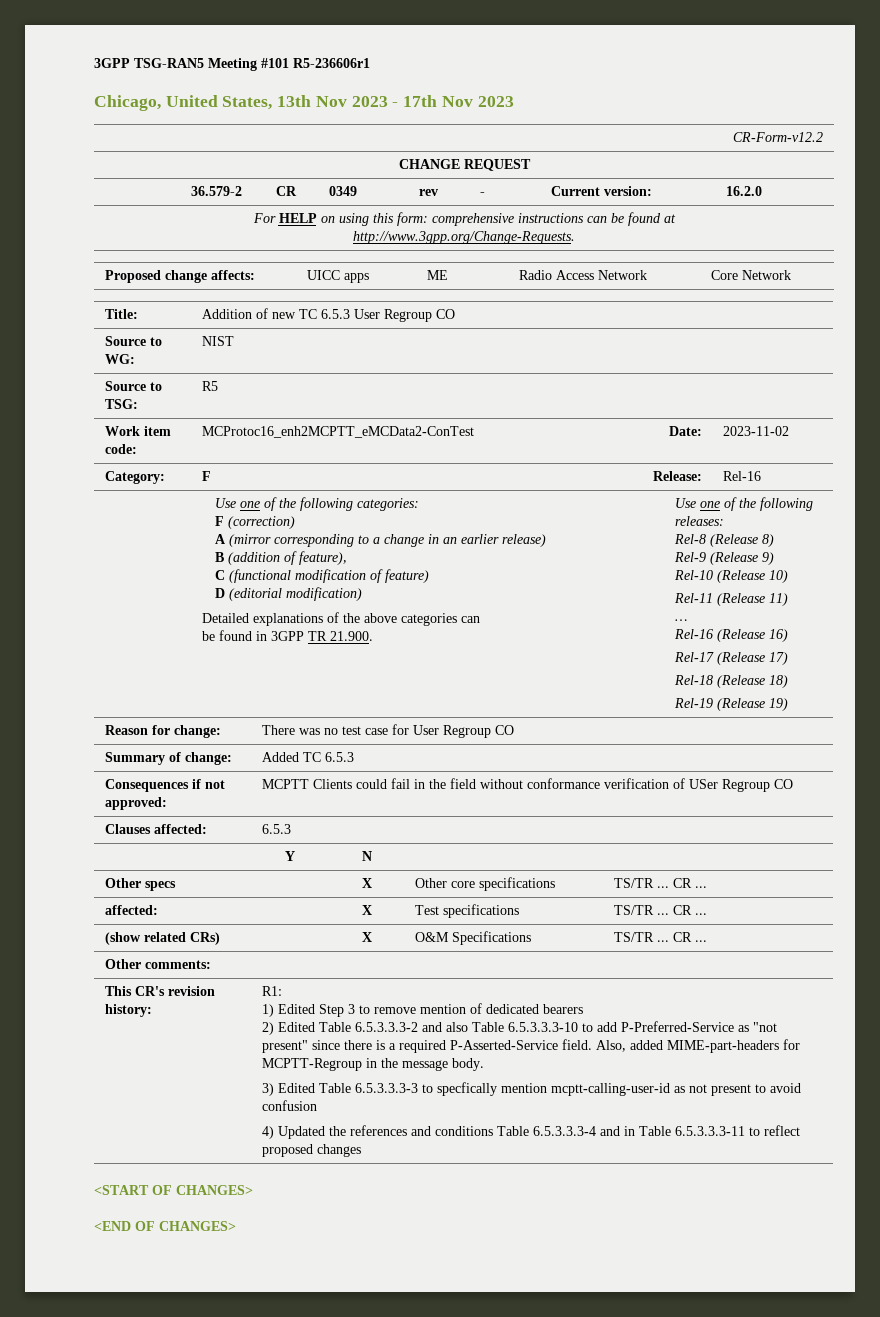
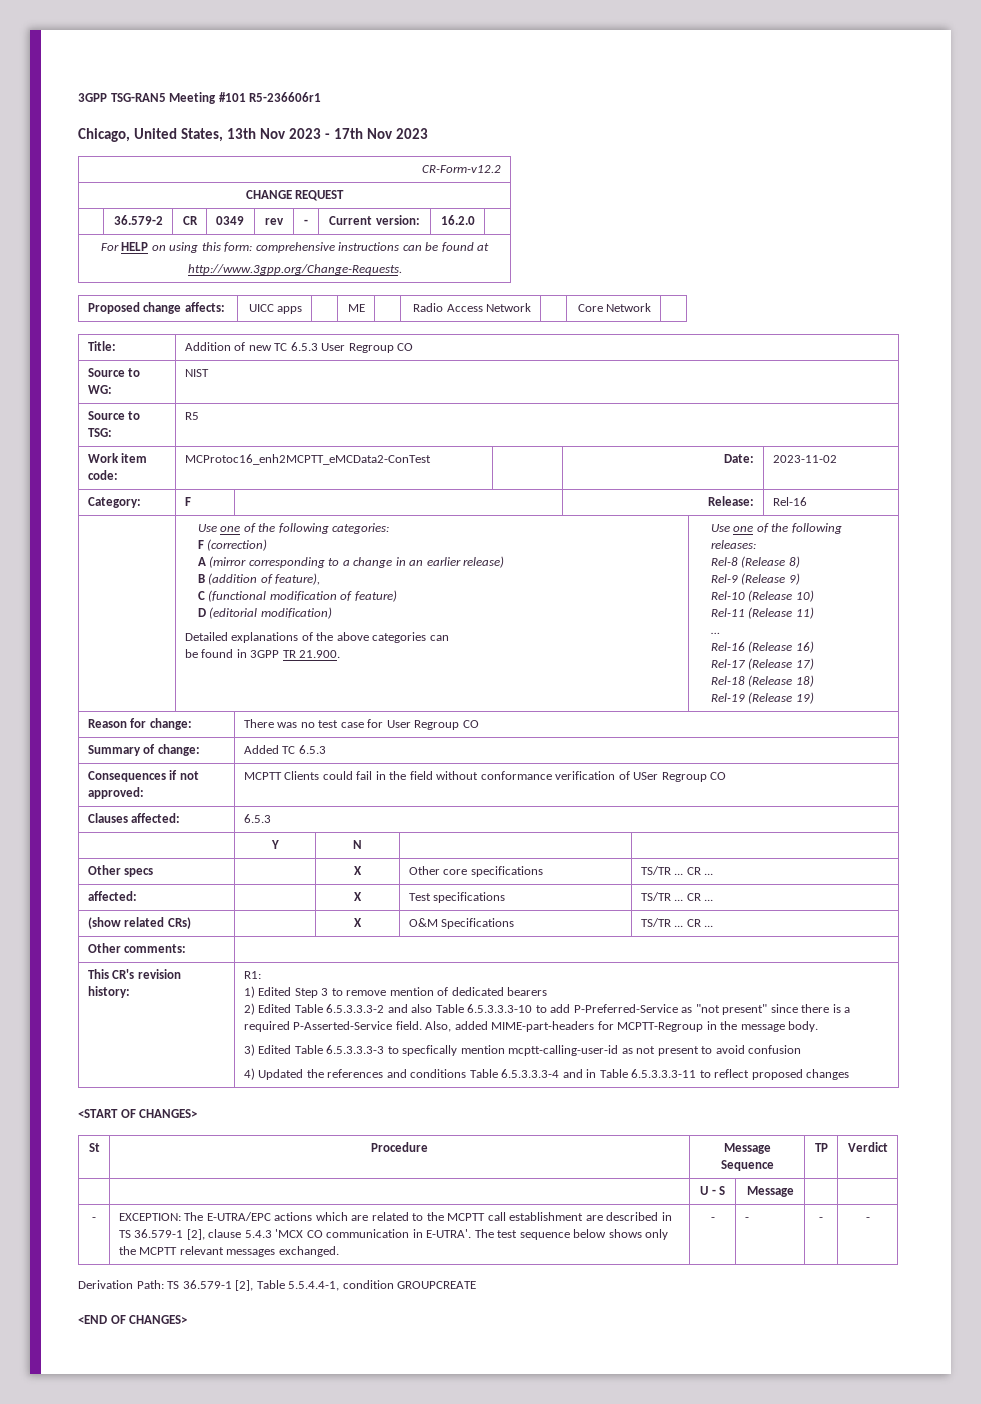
+ St | Procedure | Message Sequence | TP | Verdict
+ | | U - S | Message | |
+ - | EXCEPTION: The E-UTRA/EPC actions which are related to the MCPTT call establishment are described in TS 36.579-1 [2], clause 5.4.3 'MCX CO communication in E-UTRA'. The test sequence below shows only the MCPTT relevant messages exchanged. | - | - | - | -
+ Derivation Path: TS 36.579-1 [2], Table 5.5.4.4-1, condition GROUPCREATE

